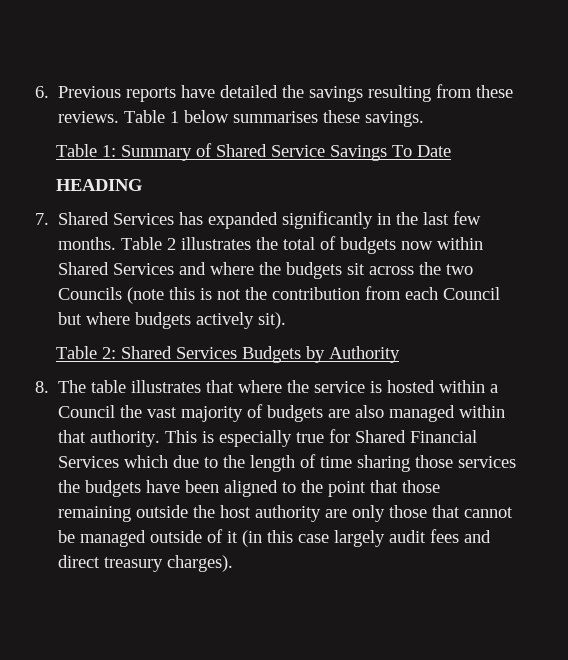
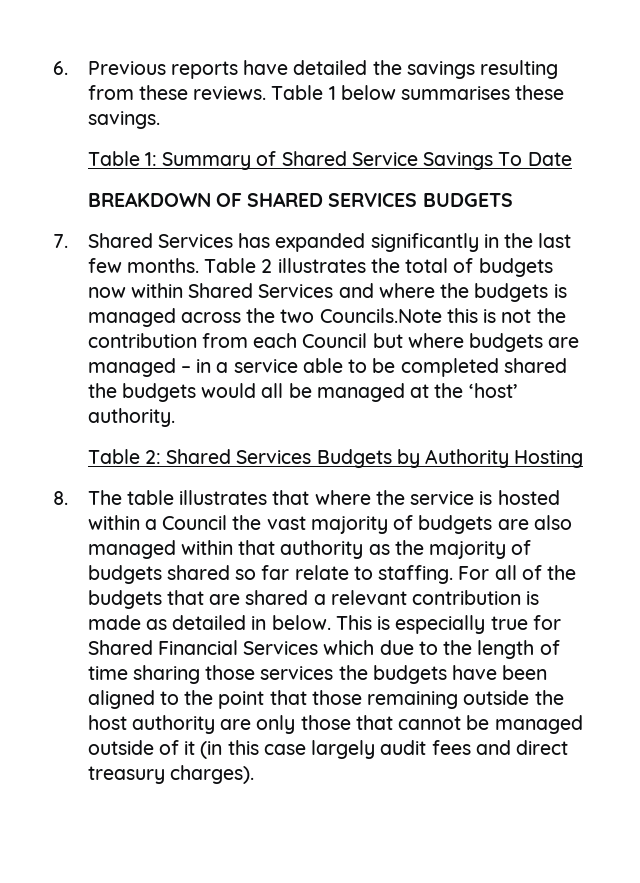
- HEADING
+ BREAKDOWN OF SHARED SERVICES BUDGETS
- Table 2 illustrates the total of budgets now within Shared Services and where the budgets sit across the two Councils (note this is not the contribution from each Council but where budgets actively sit).
+ Table 2 illustrates the total of budgets now within Shared Services and where the budgets is managed across the two Councils.Note this is not the contribution from each Council but where budgets are managed – in a service able to be completed shared the budgets would all be managed at the ‘host’ authority.
- Table 2: Shared Services Budgets by Authority
+ Table 2: Shared Services Budgets by Authority Hosting
- 8. The table illustrates that where the service is hosted within a Council the vast majority of budgets are also managed within that authority.
+ 8. The table illustrates that where the service is hosted within a Council the vast majority of budgets are also managed within that authority as the majority of budgets shared so far relate to staffing. For all of the budgets that are shared a relevant contribution is made as detailed in below.

